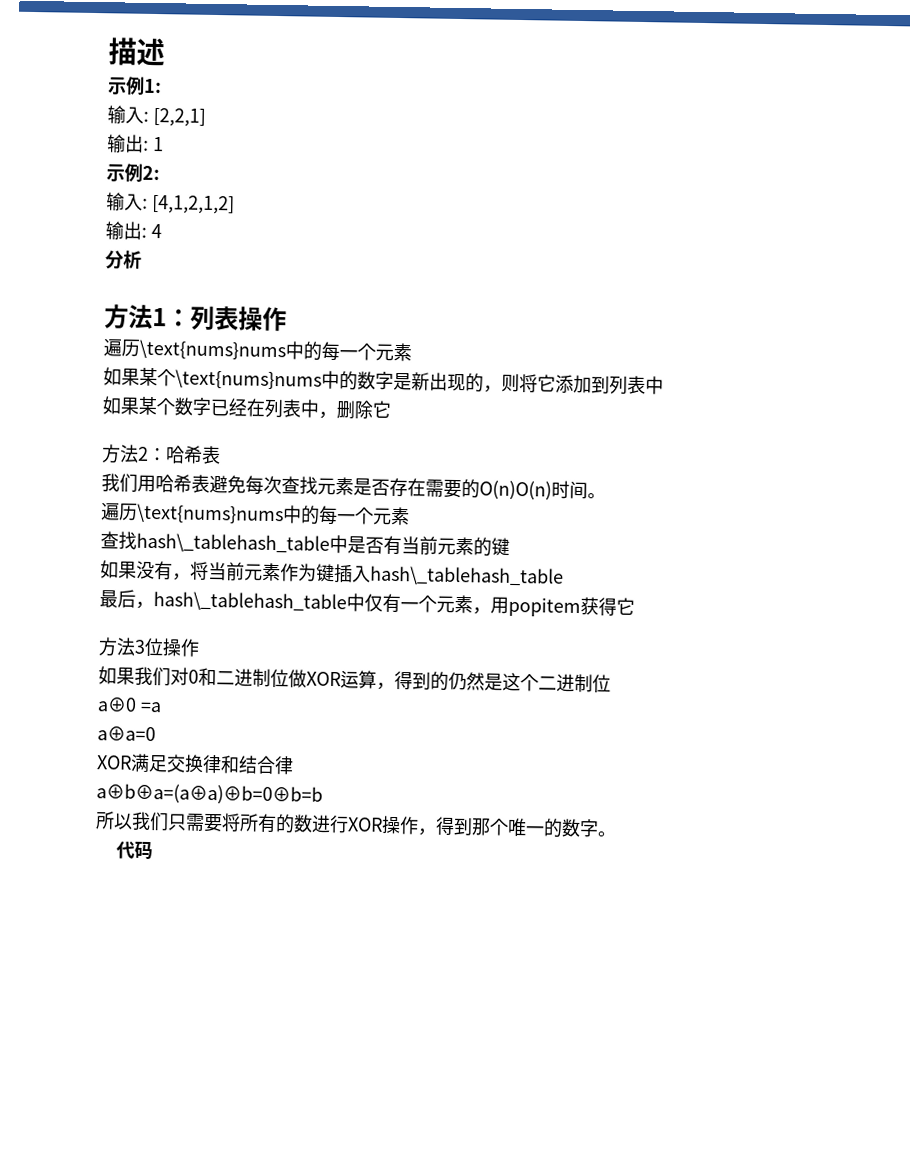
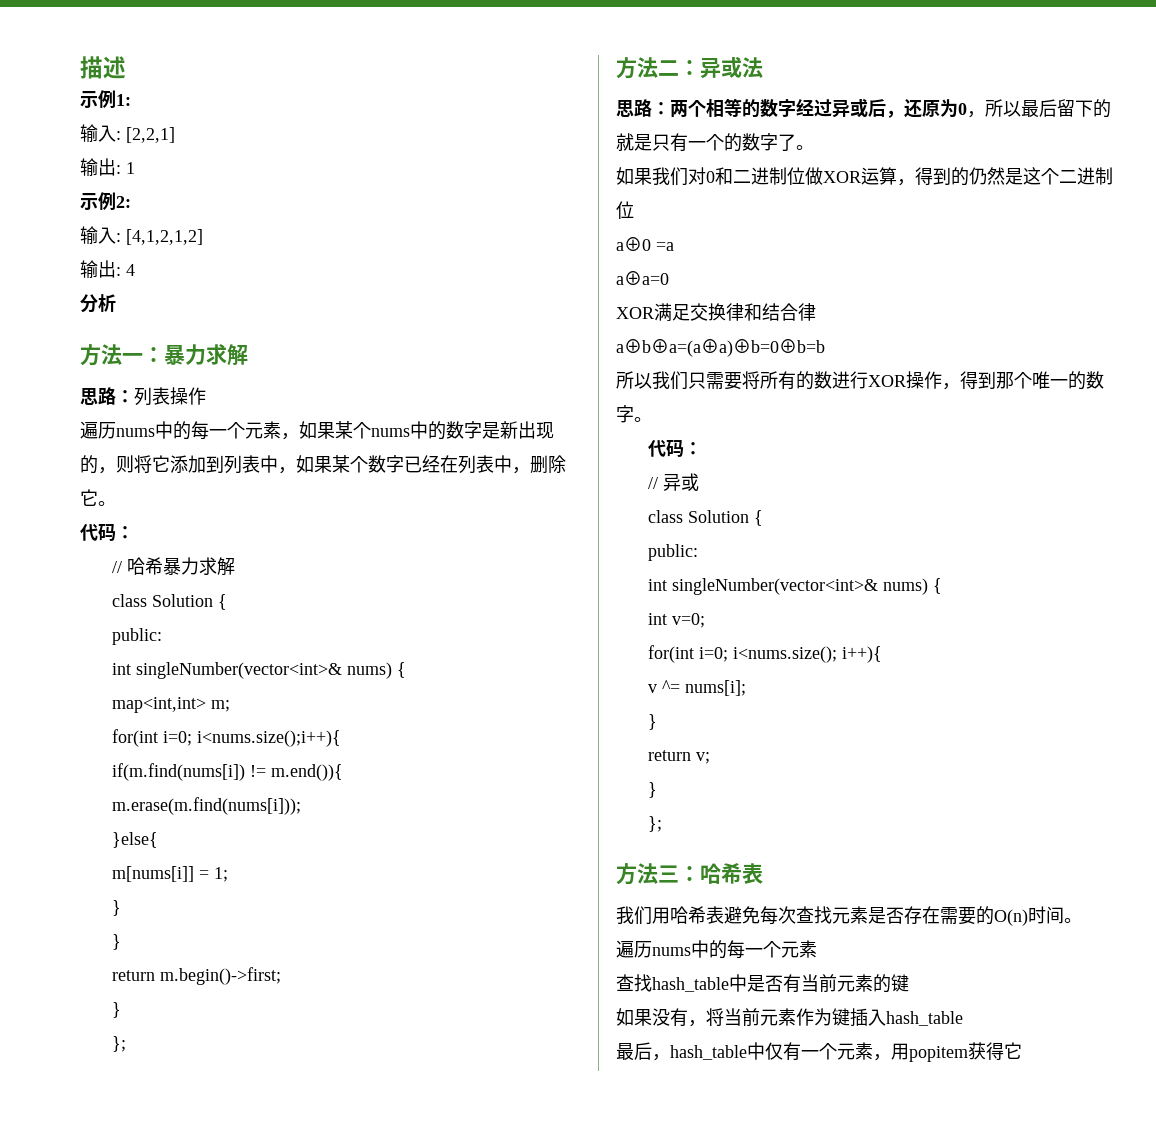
- 方法1：列表操作
- 遍历\text{nums}nums中的每一个元素
- 如果某个\text{nums}nums中的数字是新出现的，则将它添加到列表中
- 如果某个数字已经在列表中，删除它
- 方法2：哈希表
- 我们用哈希表避免每次查找元素是否存在需要的O(n)O(n)时间。
- 遍历\text{nums}nums中的每一个元素
- 查找hash\_tablehash_table中是否有当前元素的键
- 如果没有，将当前元素作为键插入hash\_tablehash_table
- 最后，hash\_tablehash_table中仅有一个元素，用popitem获得它
- 方法3位操作
+ 方法一：暴力求解
+ 思路：列表操作
+ 遍历nums中的每一个元素，如果某个nums中的数字是新出现的，则将它添加到列表中，如果某个数字已经在列表中，删除它。
+ 代码：
+ // 哈希暴力求解
+ class Solution {
+ public:
+ int singleNumber(vector<int>& nums) {
+ map<int,int> m;
+ for(int i=0; i<nums.size();i++){
+ if(m.find(nums[i]) != m.end()){
+ m.erase(m.find(nums[i]));
+ }else{
+ m[nums[i]] = 1;
+ }
+ }
+ return m.begin()->first;
+ }
+ };
+ 方法二：异或法
+ 思路：两个相等的数字经过异或后，还原为0，所以最后留下的就是只有一个的数字了。
  所以我们只需要将所有的数进行XOR操作，得到那个唯一的数字。
- 代码
+ 代码：
+ // 异或
+ class Solution {
+ public:
+ int singleNumber(vector<int>& nums) {
+ int v=0;
+ for(int i=0; i<nums.size(); i++){
+ v ^= nums[i];
+ }
+ return v;
+ }
+ };
+ 方法三：哈希表
+ 我们用哈希表避免每次查找元素是否存在需要的O(n)时间。
+ 遍历nums中的每一个元素
+ 查找hash_table中是否有当前元素的键
+ 如果没有，将当前元素作为键插入hash_table
+ 最后，hash_table中仅有一个元素，用popitem获得它

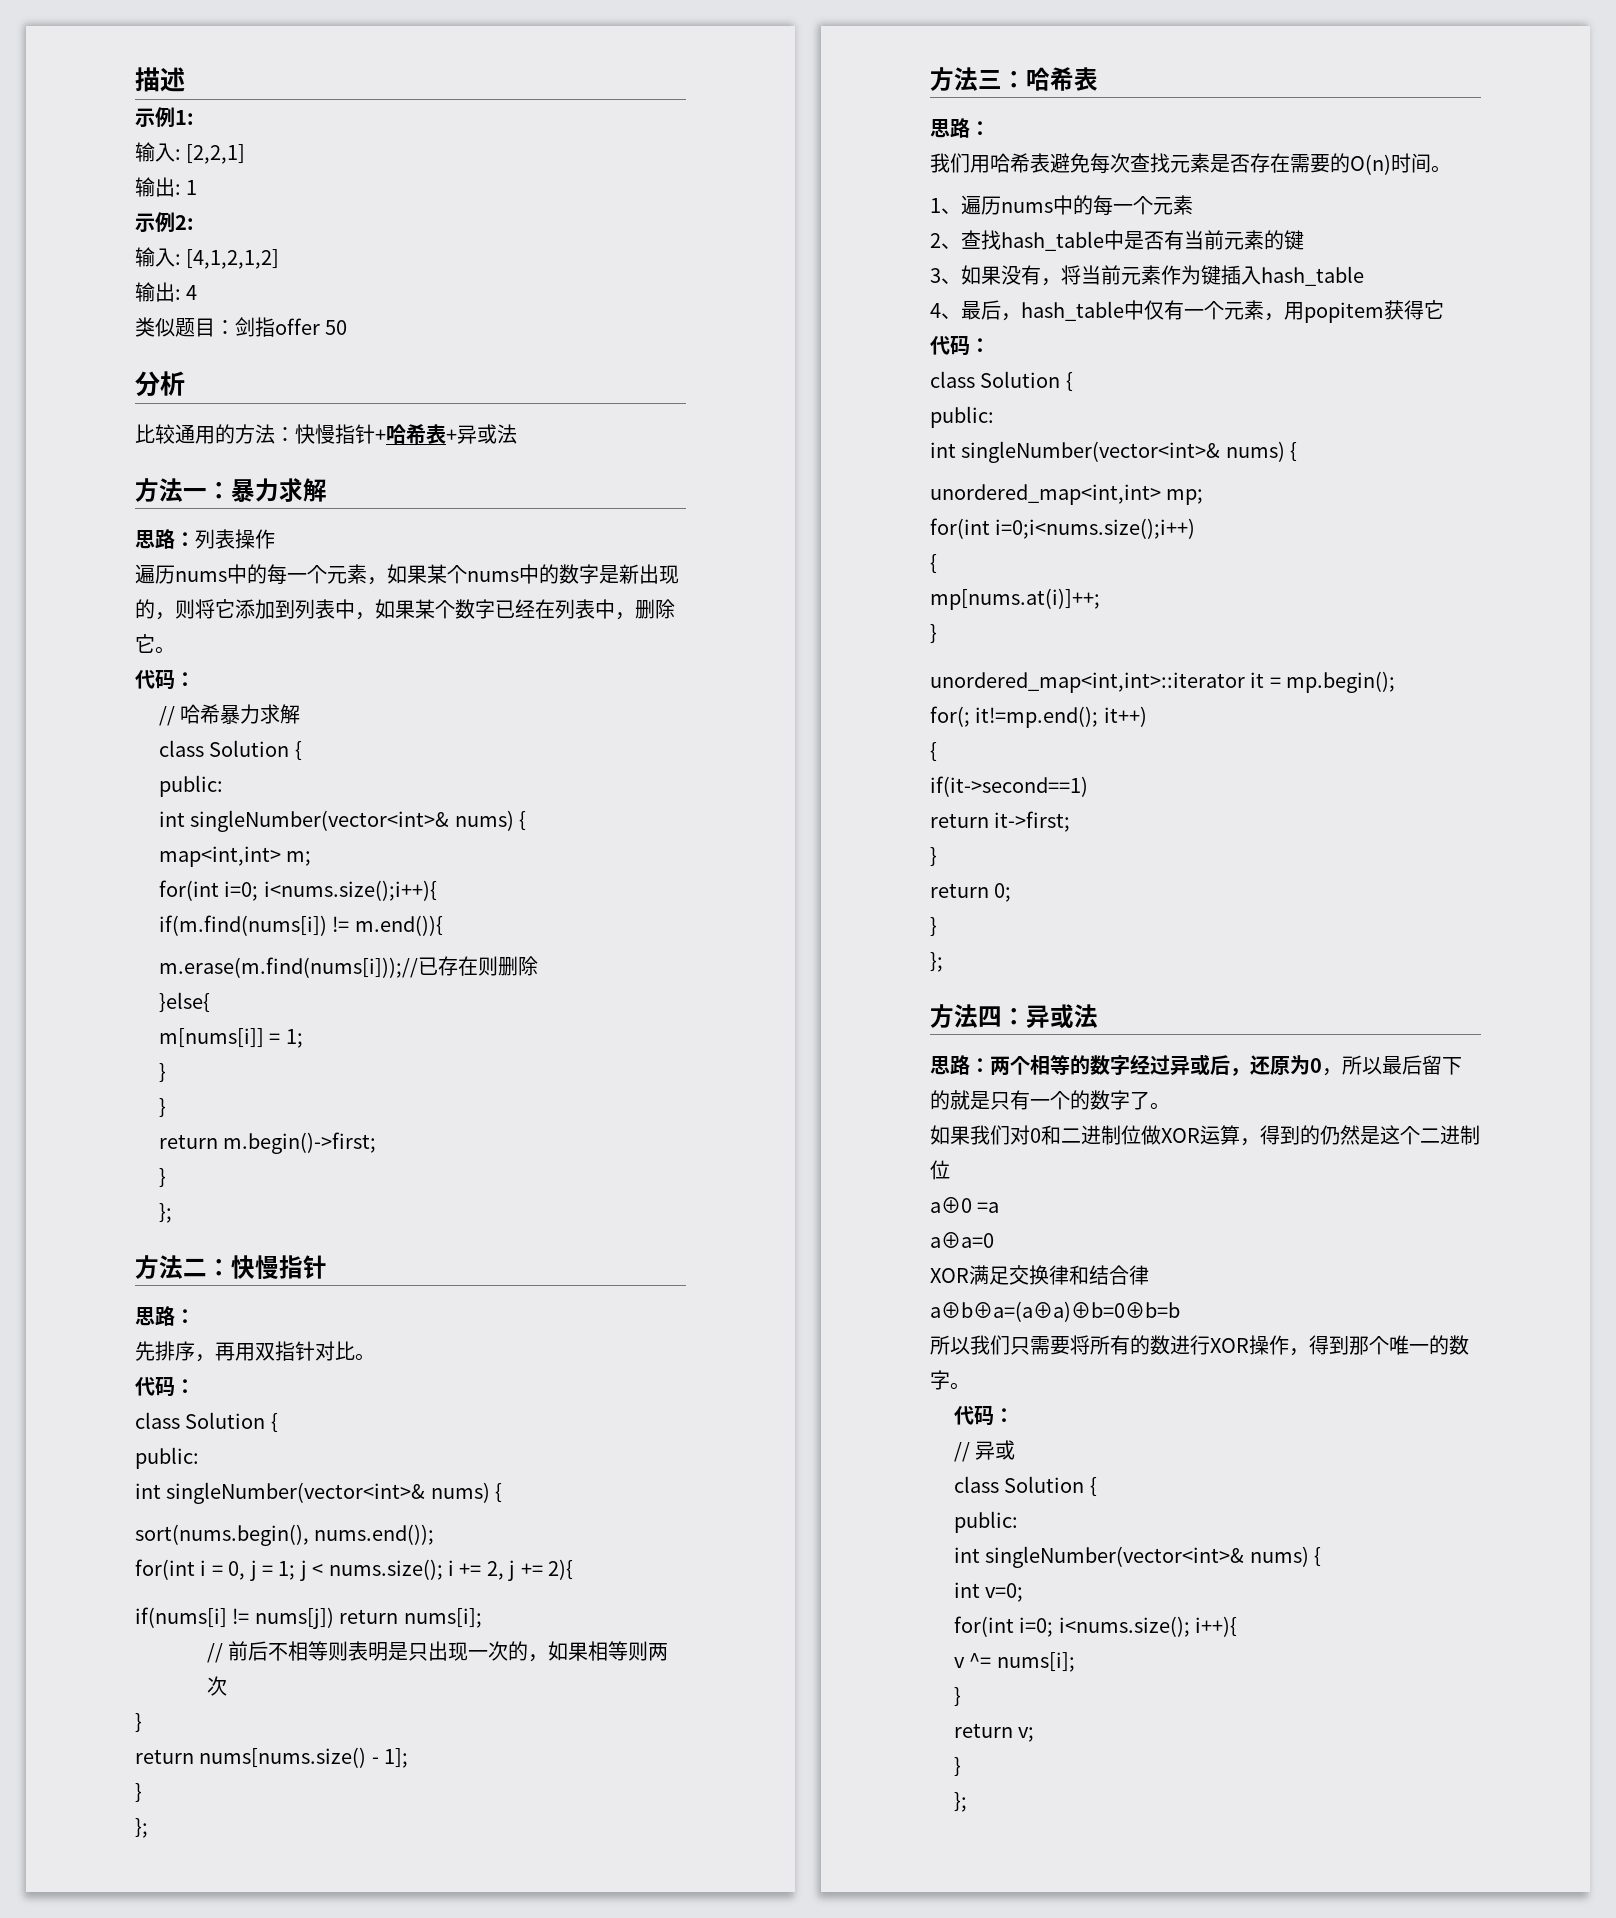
+ 类似题目：剑指offer 50
  分析
+ 比较通用的方法：快慢指针+哈希表+异或法
- m.erase(m.find(nums[i]));
+ m.erase(m.find(nums[i]));//已存在则删除
- 方法二：异或法
+ 方法二：快慢指针
+ 思路：
+ 先排序，再用双指针对比。
+ 代码：
+ class Solution {
+ public:
+ int singleNumber(vector<int>& nums) {
+ sort(nums.begin(), nums.end());
+ for(int i = 0, j = 1; j < nums.size(); i += 2, j += 2){
+ if(nums[i] != nums[j]) return nums[i];
+ // 前后不相等则表明是只出现一次的，如果相等则两次
+ }
+ return nums[nums.size() - 1];
+ }
+ };
+ 方法三：哈希表
+ 思路：
+ 我们用哈希表避免每次查找元素是否存在需要的O(n)时间。
+ 1、遍历nums中的每一个元素
+ 2、查找hash_table中是否有当前元素的键
+ 3、如果没有，将当前元素作为键插入hash_table
+ 4、最后，hash_table中仅有一个元素，用popitem获得它
+ 代码：
+ class Solution {
+ public:
+ int singleNumber(vector<int>& nums) {
+ unordered_map<int,int> mp;
+ for(int i=0;i<nums.size();i++)
+ {
+ mp[nums.at(i)]++;
+ }
+ unordered_map<int,int>::iterator it = mp.begin();
+ for(; it!=mp.end(); it++)
+ {
+ if(it->second==1)
+ return it->first;
+ }
+ return 0;
+ }
+ };
+ 方法四：异或法
- 方法三：哈希表
- 我们用哈希表避免每次查找元素是否存在需要的O(n)时间。
- 遍历nums中的每一个元素
- 查找hash_table中是否有当前元素的键
- 如果没有，将当前元素作为键插入hash_table
- 最后，hash_table中仅有一个元素，用popitem获得它

